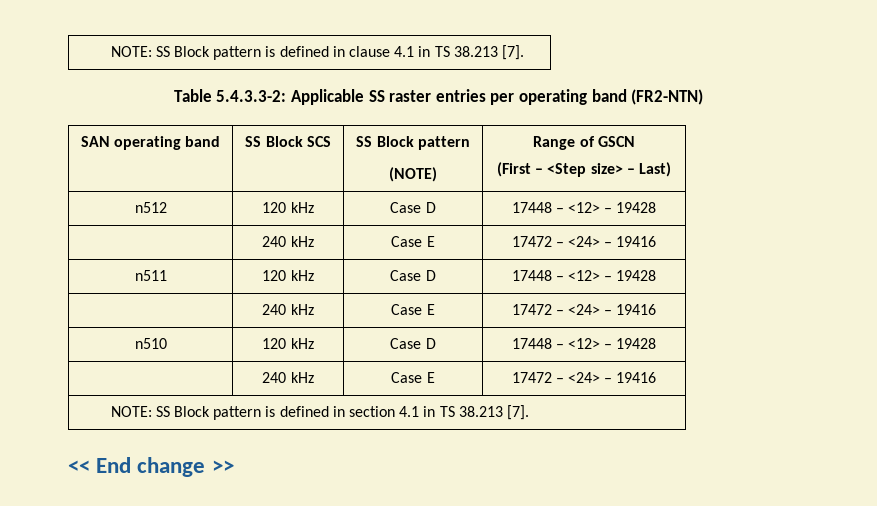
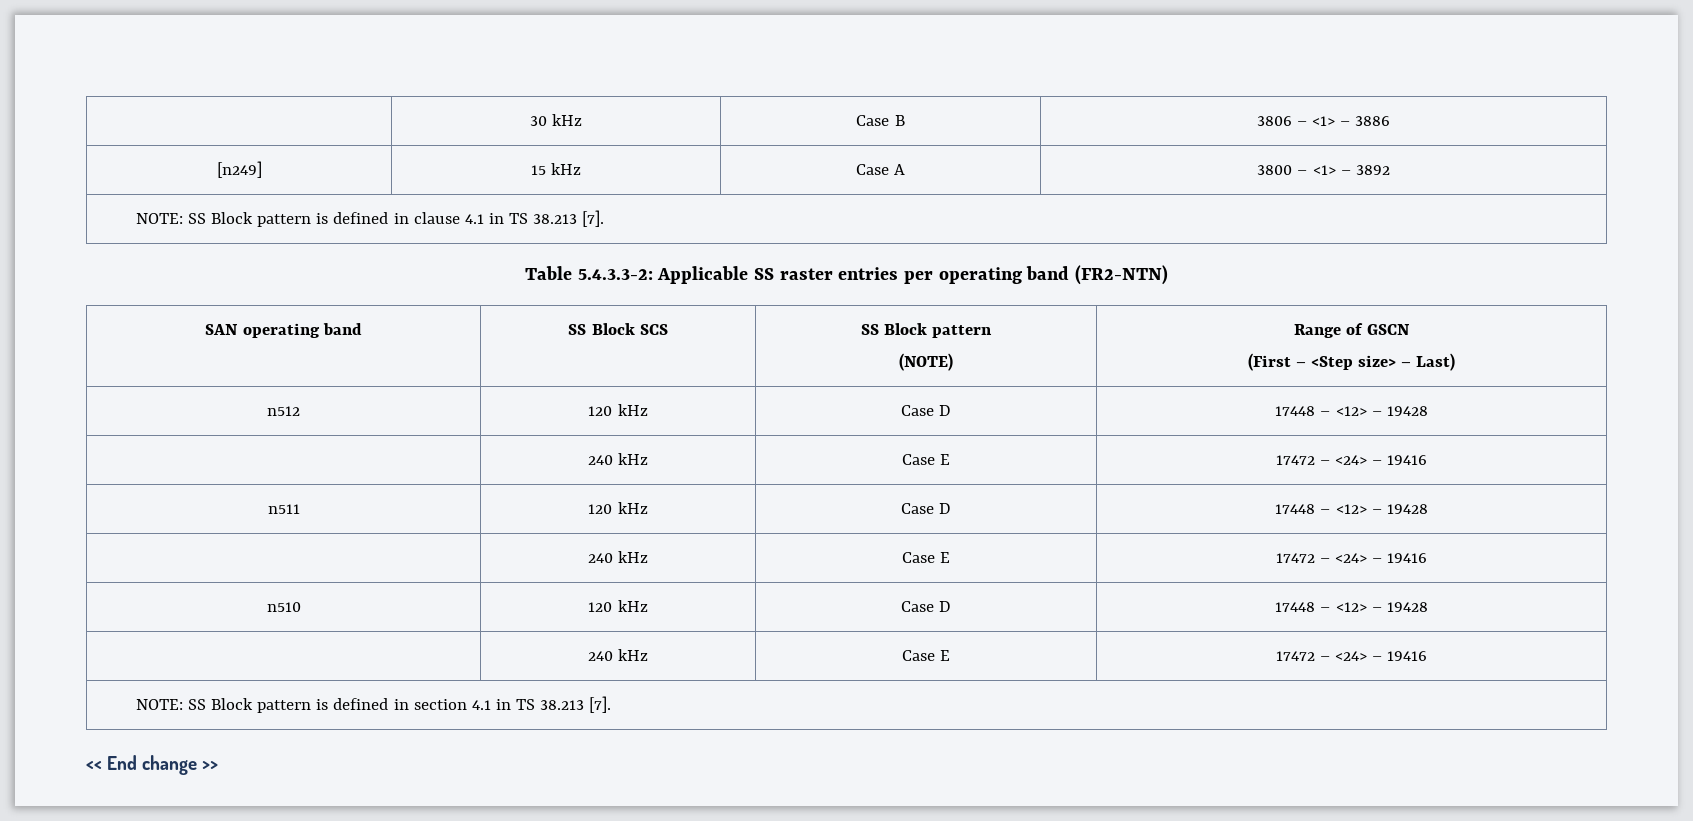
+ | 30 kHz | Case B | 3806 – <1> – 3886
+ [n249] | 15 kHz | Case A | 3800 – <1> – 3892

